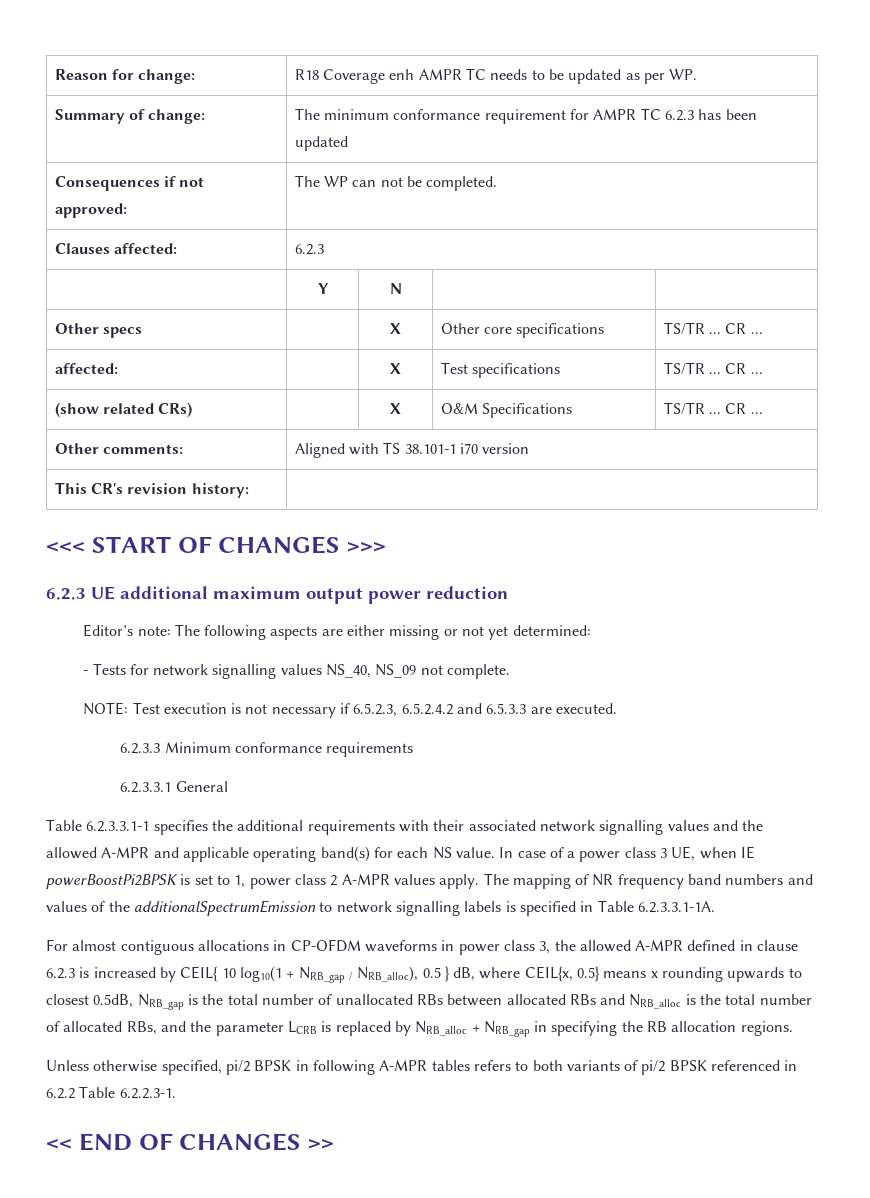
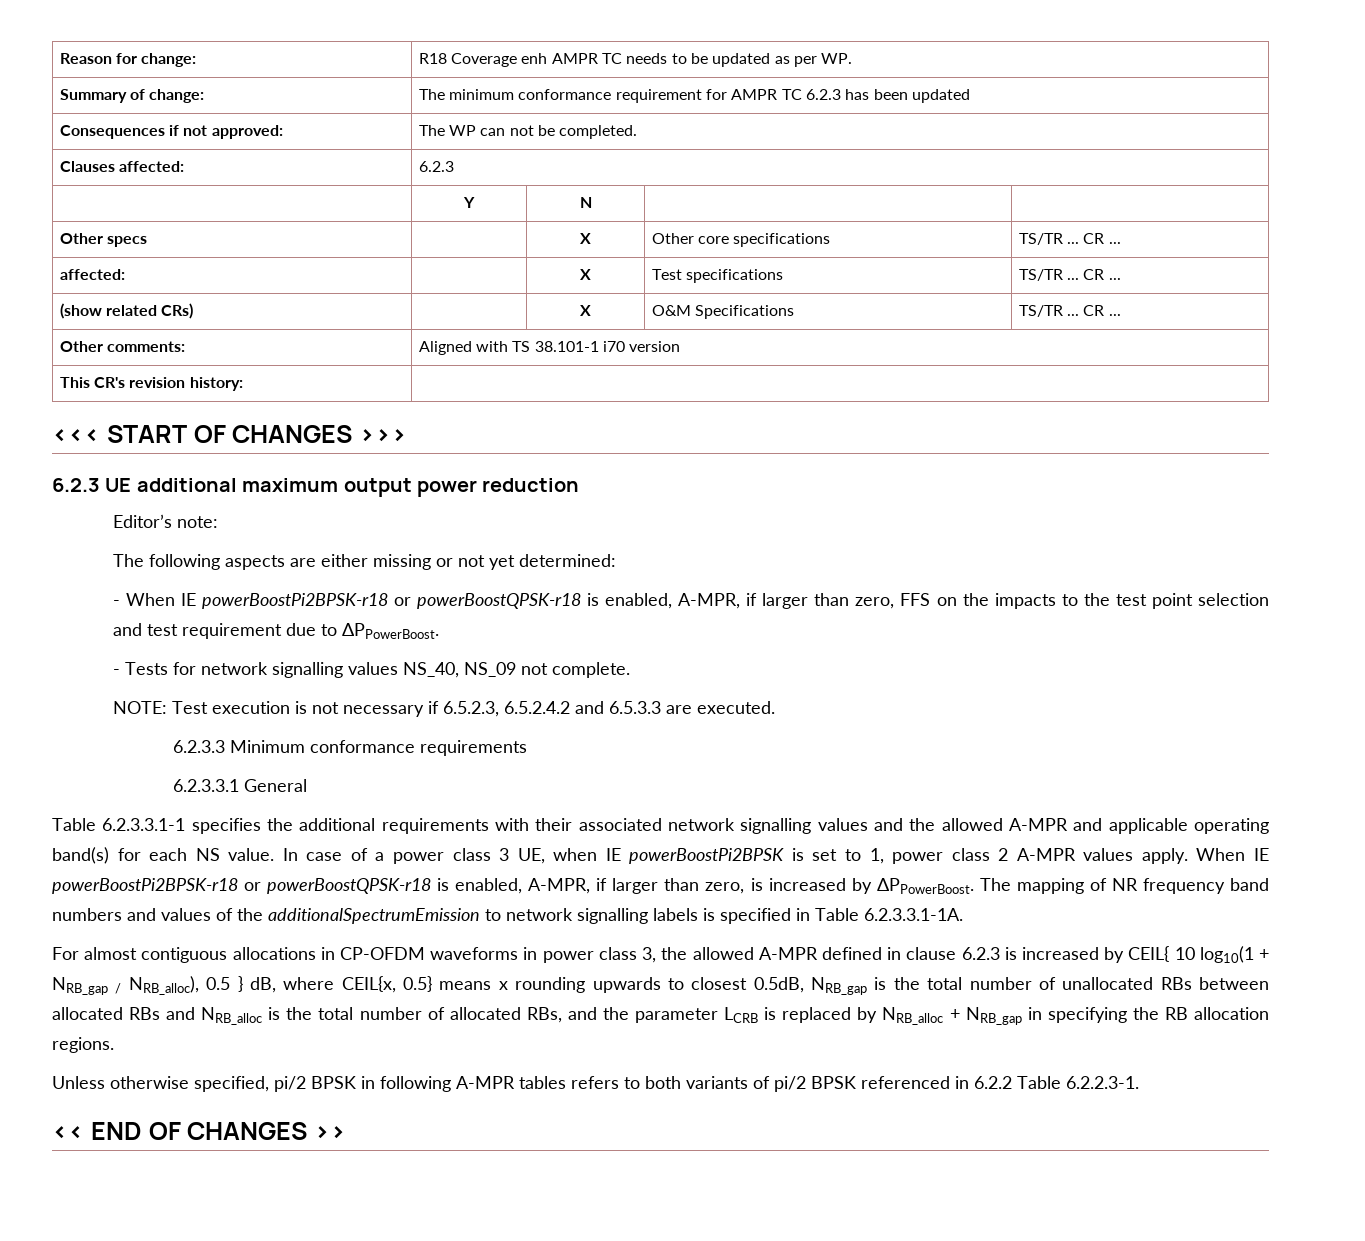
- Editor’s note: The following aspects are either missing or not yet determined:
+ Editor’s note:
+ The following aspects are either missing or not yet determined:
+ - When IE powerBoostPi2BPSK-r18 or powerBoostQPSK-r18 is enabled, A-MPR, if larger than zero, FFS on the impacts to the test point selection and test requirement due to ΔPPowerBoost.
+ When IE powerBoostPi2BPSK-r18 or powerBoostQPSK-r18 is enabled, A-MPR, if larger than zero, is increased by ΔPPowerBoost.

